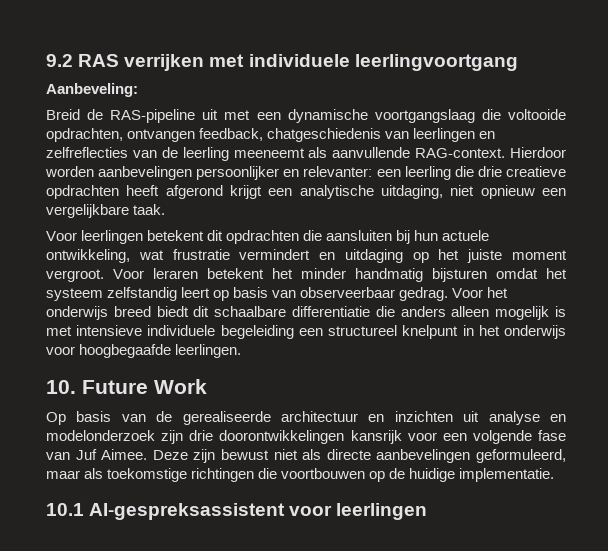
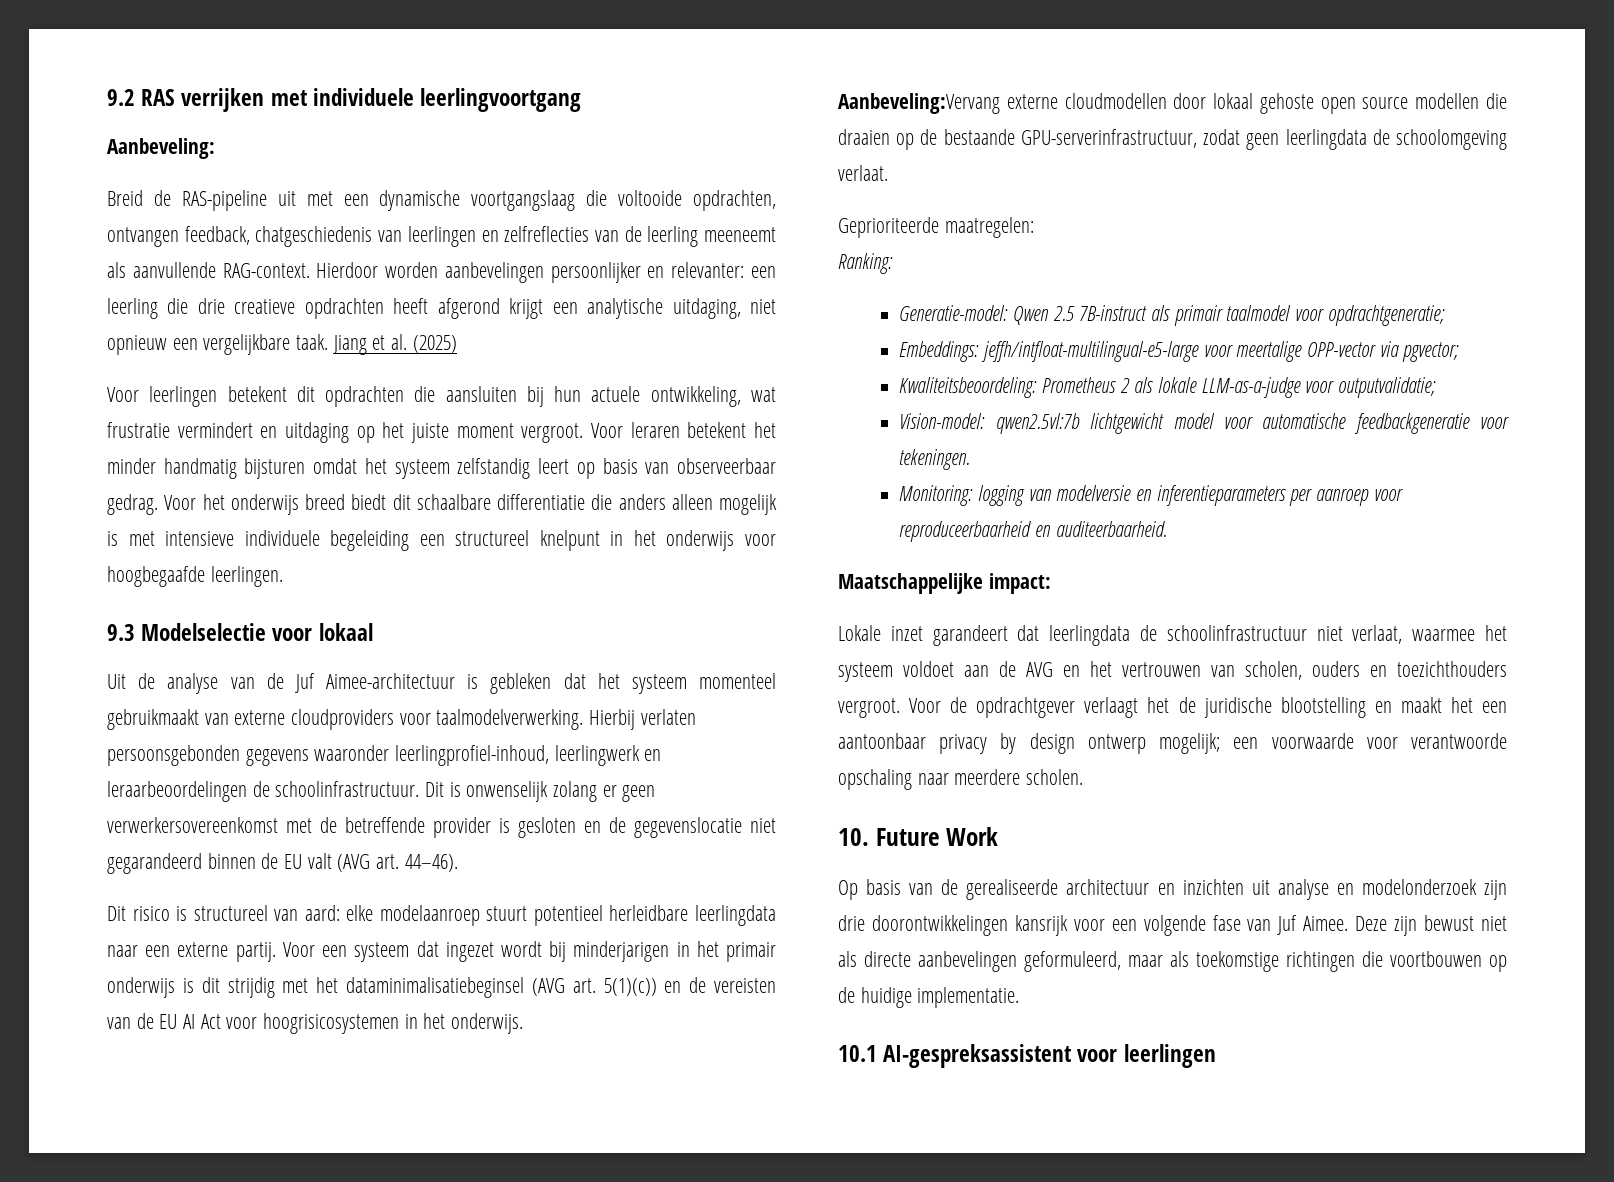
+ Jiang et al. (2025)
+ 9.3 Modelselectie voor lokaal
+ Uit de analyse van de Juf Aimee-architectuur is gebleken dat het systeem momenteel gebruikmaakt van externe cloudproviders voor taalmodelverwerking. Hierbij verlaten persoonsgebonden gegevens waaronder leerlingprofiel-inhoud, leerlingwerk en leraarbeoordelingen de schoolinfrastructuur. Dit is onwenselijk zolang er geen verwerkersovereenkomst met de betreffende provider is gesloten en de gegevenslocatie niet gegarandeerd binnen de EU valt (AVG art. 44–46).
+ Dit risico is structureel van aard: elke modelaanroep stuurt potentieel herleidbare leerlingdata naar een externe partij. Voor een systeem dat ingezet wordt bij minderjarigen in het primair onderwijs is dit strijdig met het dataminimalisatiebeginsel (AVG art. 5(1)(c)) en de vereisten van de EU AI Act voor hoogrisicosystemen in het onderwijs.
+ Aanbeveling:Vervang externe cloudmodellen door lokaal gehoste open source modellen die draaien op de bestaande GPU-serverinfrastructuur, zodat geen leerlingdata de schoolomgeving verlaat.
+ Geprioriteerde maatregelen:
+ Ranking:
+ Generatie-model: Qwen 2.5 7B-instruct als primair taalmodel voor opdrachtgeneratie;
+ Embeddings: jeffh/intfloat-multilingual-e5-large voor meertalige OPP-vector via pgvector;
+ Kwaliteitsbeoordeling: Prometheus 2 als lokale LLM-as-a-judge voor outputvalidatie;
+ Vision-model: qwen2.5vl:7b lichtgewicht model voor automatische feedbackgeneratie voor tekeningen.
+ Monitoring: logging van modelversie en inferentieparameters per aanroep voor reproduceerbaarheid en auditeerbaarheid.
+ Maatschappelijke impact:
+ Lokale inzet garandeert dat leerlingdata de schoolinfrastructuur niet verlaat, waarmee het systeem voldoet aan de AVG en het vertrouwen van scholen, ouders en toezichthouders vergroot. Voor de opdrachtgever verlaagt het de juridische blootstelling en maakt het een aantoonbaar privacy by design ontwerp mogelijk; een voorwaarde voor verantwoorde opschaling naar meerdere scholen.

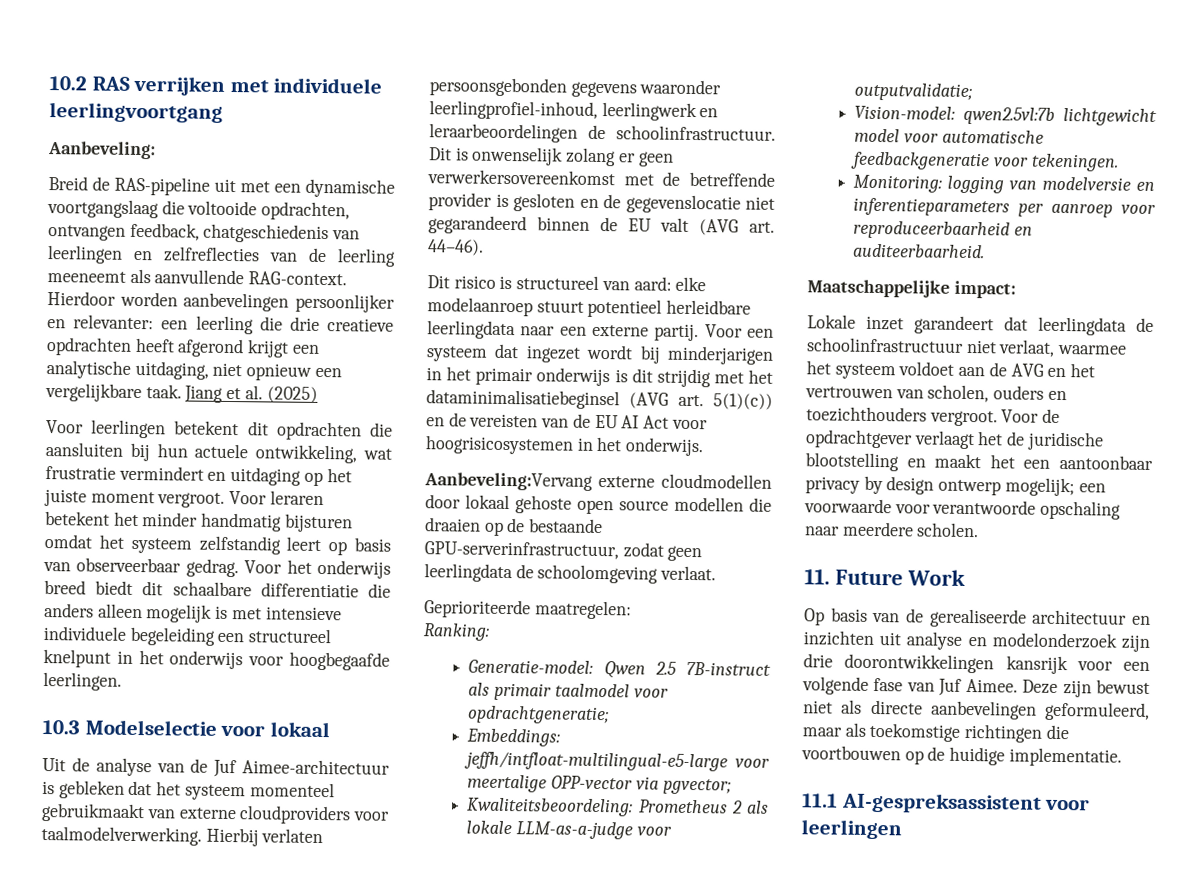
- 9.2 RAS verrijken met individuele leerlingvoortgang
+ 10.2 RAS verrijken met individuele leerlingvoortgang
- 9.3 Modelselectie voor lokaal
+ 10.3 Modelselectie voor lokaal
- 10. Future Work
+ 11. Future Work
- 10.1 AI-gespreksassistent voor leerlingen
+ 11.1 AI-gespreksassistent voor leerlingen

